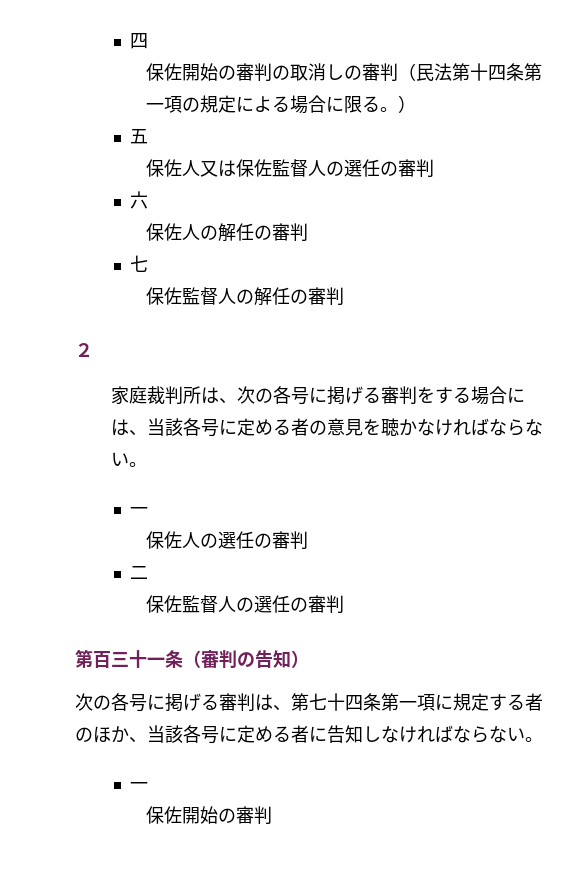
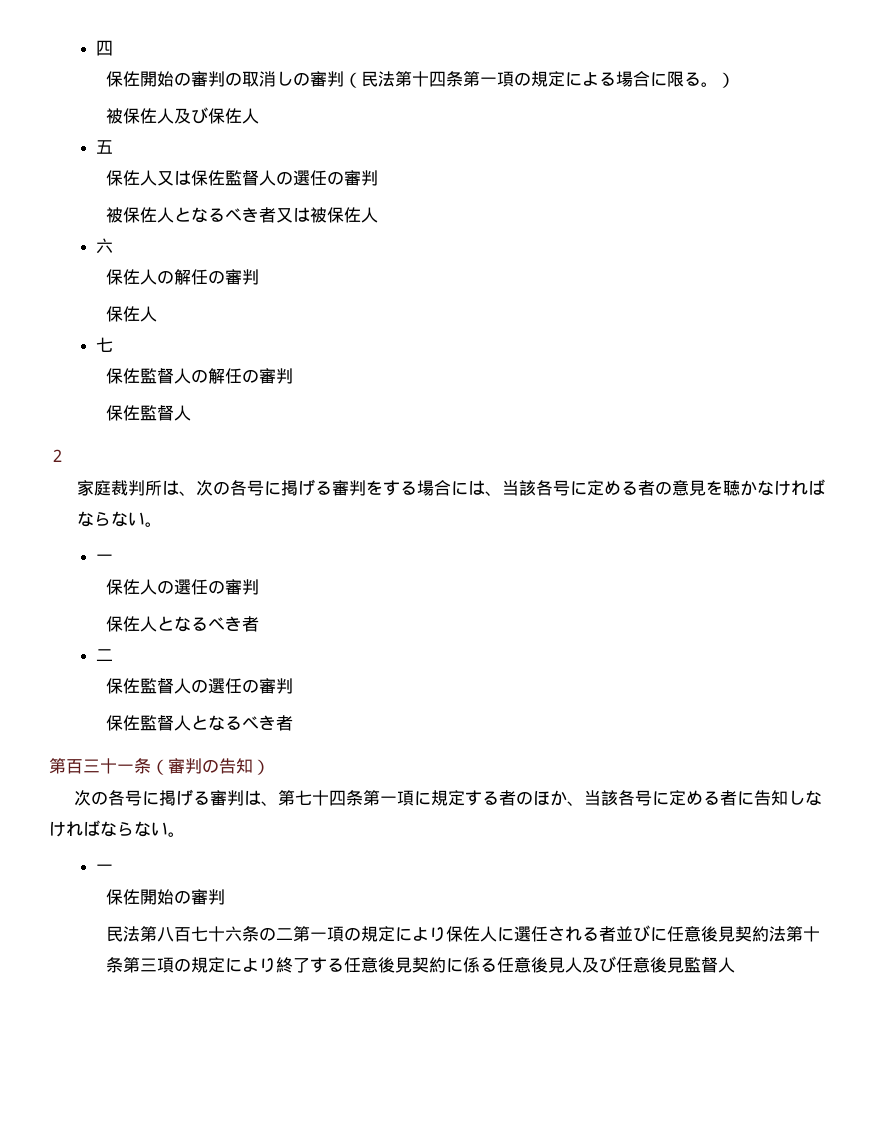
+ 被保佐人及び保佐人
+ 被保佐人となるべき者又は被保佐人
  保佐人の解任の審判
+ 保佐人
  保佐監督人の解任の審判
+ 保佐監督人
  保佐人の選任の審判
+ 保佐人となるべき者
+ 保佐監督人となるべき者
+ 民法第八百七十六条の二第一項の規定により保佐人に選任される者並びに任意後見契約法第十条第三項の規定により終了する任意後見契約に係る任意後見人及び任意後見監督人

